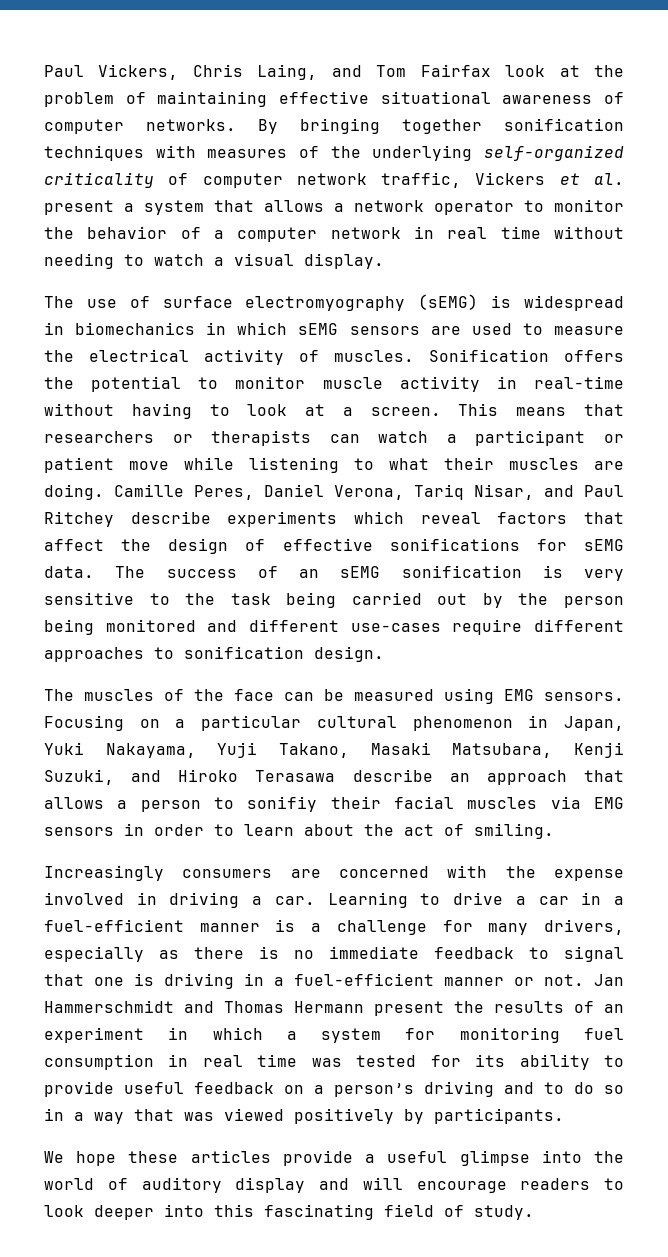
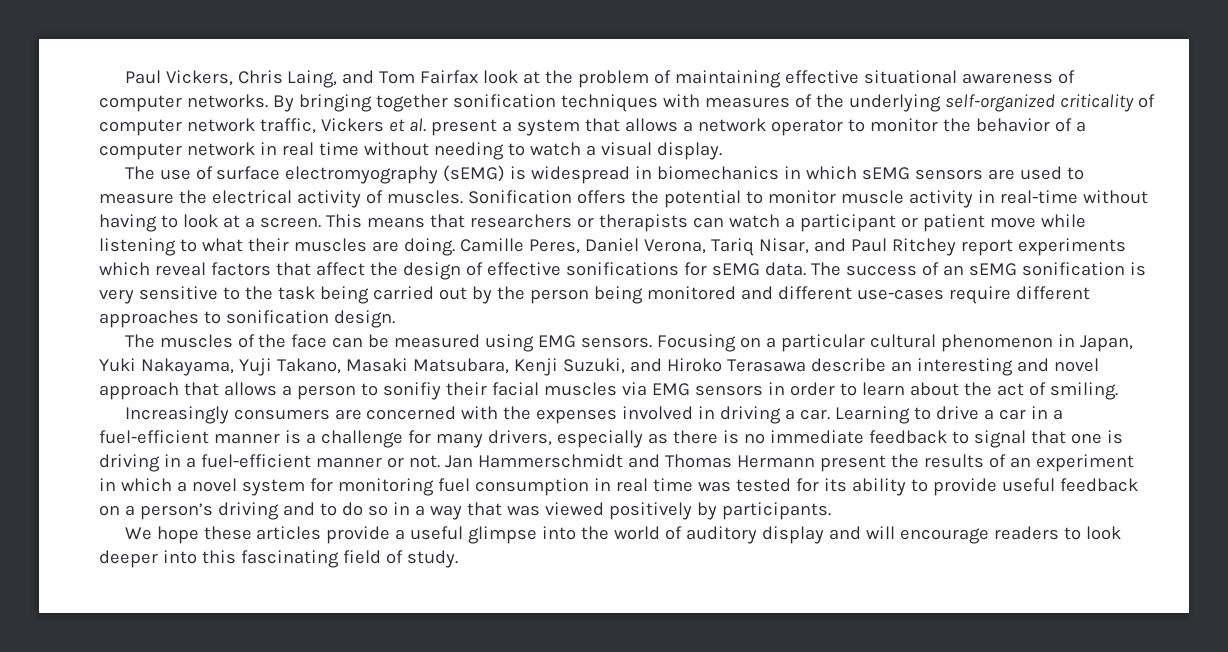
- Camille Peres, Daniel Verona, Tariq Nisar, and Paul Ritchey describe experiments which reveal factors that affect the design of effective sonifications for sEMG data.
+ Camille Peres, Daniel Verona, Tariq Nisar, and Paul Ritchey report experiments which reveal factors that affect the design of effective sonifications for sEMG data.
- Focusing on a particular cultural phenomenon in Japan, Yuki Nakayama, Yuji Takano, Masaki Matsubara, Kenji Suzuki, and Hiroko Terasawa describe an approach that allows a person to sonifiy their facial muscles via EMG sensors in order to learn about the act of smiling.
+ Focusing on a particular cultural phenomenon in Japan, Yuki Nakayama, Yuji Takano, Masaki Matsubara, Kenji Suzuki, and Hiroko Terasawa describe an interesting and novel approach that allows a person to sonifiy their facial muscles via EMG sensors in order to learn about the act of smiling.
- Increasingly consumers are concerned with the expense involved in driving a car.
+ Increasingly consumers are concerned with the expenses involved in driving a car.
- Jan Hammerschmidt and Thomas Hermann present the results of an experiment in which a system for monitoring fuel consumption in real time was tested for its ability to provide useful feedback on a person’s driving and to do so in a way that was viewed positively by participants.
+ Jan Hammerschmidt and Thomas Hermann present the results of an experiment in which a novel system for monitoring fuel consumption in real time was tested for its ability to provide useful feedback on a person’s driving and to do so in a way that was viewed positively by participants.

